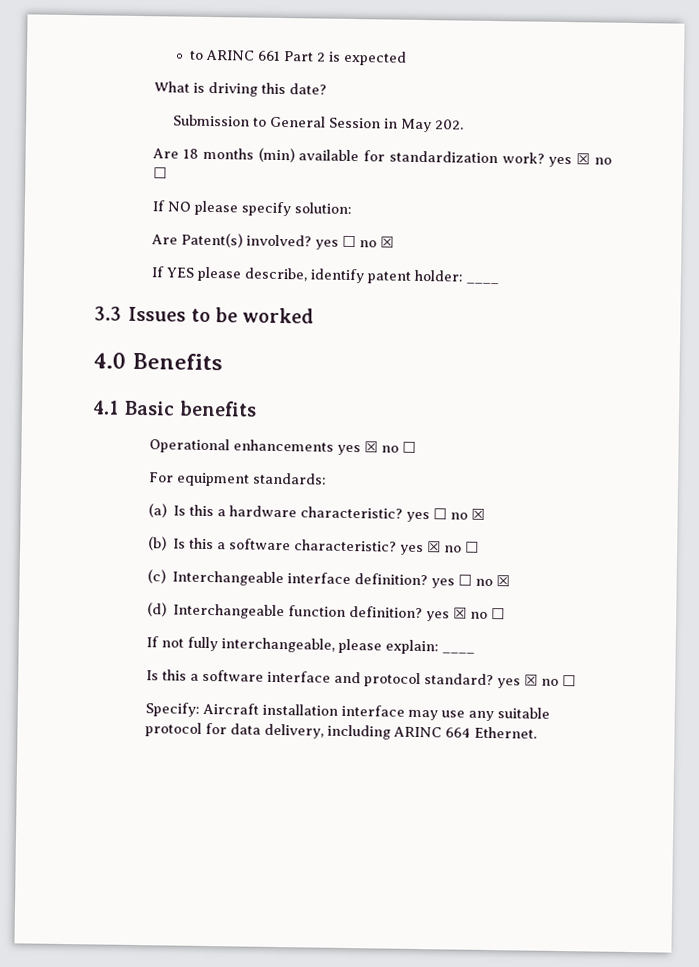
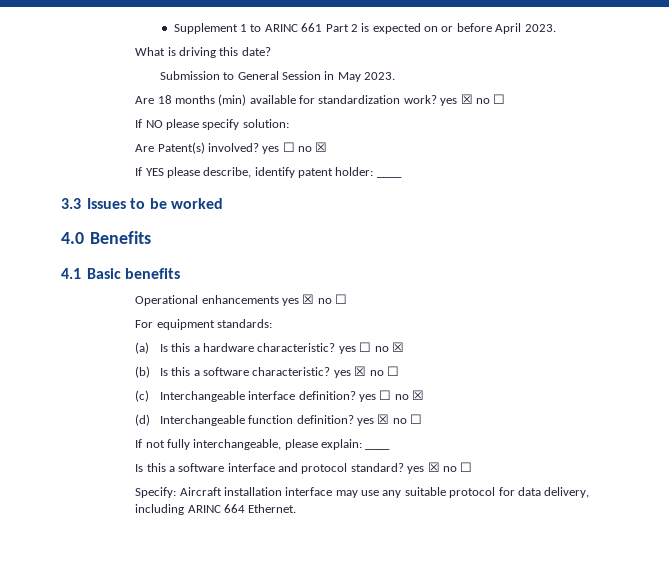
- to ARINC 661 Part 2 is expected
+ Supplement 1 to ARINC 661 Part 2 is expected on or before April 2023.
- Submission to General Session in May 202.
+ Submission to General Session in May 2023.

